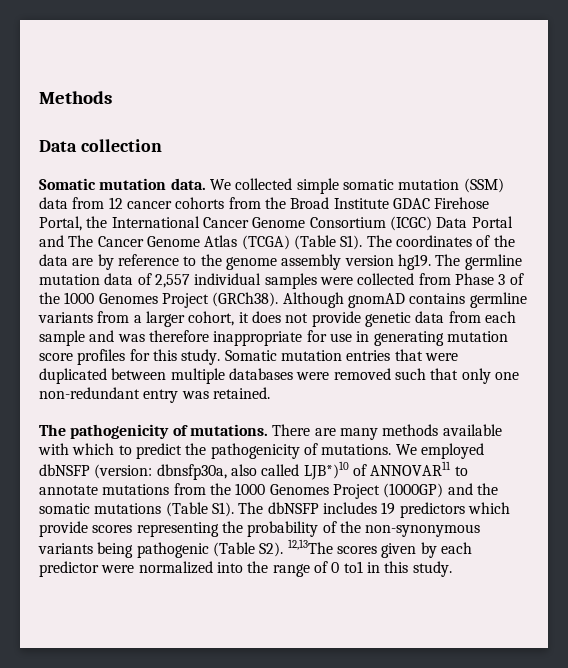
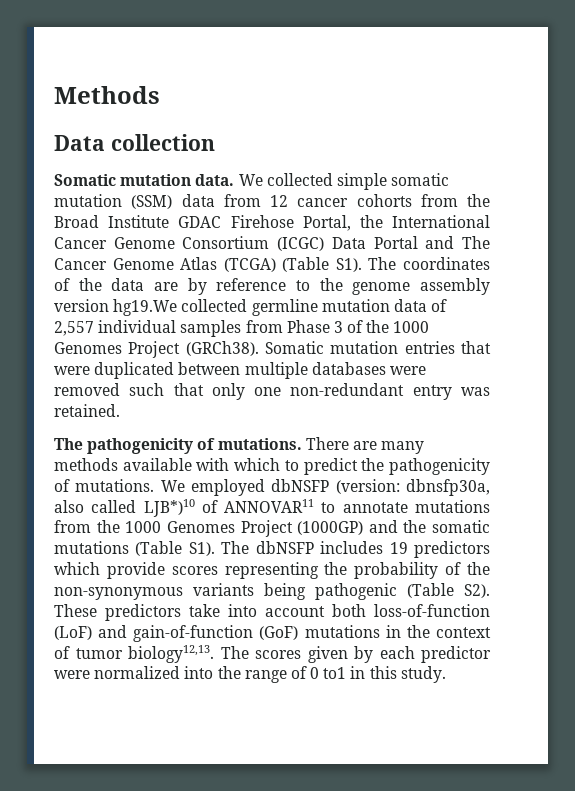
- We collected simple somatic mutation (SSM) data from 12 cancer cohorts from the Broad Institute GDAC Firehose Portal, the International Cancer Genome Consortium (ICGC) Data Portal and The Cancer Genome Atlas (TCGA) (Table S1). The coordinates of the data are by reference to the genome assembly version hg19. The germline mutation data of 2,557 individual samples were collected from Phase 3 of the 1000 Genomes Project (GRCh38).
+ We collected simple somatic mutation (SSM) data from 12 cancer cohorts from the Broad Institute GDAC Firehose Portal, the International Cancer Genome Consortium (ICGC) Data Portal and The Cancer Genome Atlas (TCGA) (Table S1). The coordinates of the data are by reference to the genome assembly version hg19.We collected germline mutation data of 2,557 individual samples from Phase 3 of the 1000 Genomes Project (GRCh38).
- Although gnomAD contains germline variants from a larger cohort, it does not provide genetic data from each sample and was therefore inappropriate for use in generating mutation score profiles for this study.
- We employed dbNSFP (version: dbnsfp30a, also called LJB*)10 of ANNOVAR11 to annotate mutations from the 1000 Genomes Project (1000GP) and the somatic mutations (Table S1). The dbNSFP includes 19 predictors which provide scores representing the probability of the non-synonymous variants being pathogenic (Table S2). 12,13The scores given by each predictor were normalized into the range of 0 to1 in this study.
+ We employed dbNSFP (version: dbnsfp30a, also called LJB*)10 of ANNOVAR11 to annotate mutations from the 1000 Genomes Project (1000GP) and the somatic mutations (Table S1). The dbNSFP includes 19 predictors which provide scores representing the probability of the non-synonymous variants being pathogenic (Table S2). These predictors take into account both loss-of-function (LoF) and gain-of-function (GoF) mutations in the context of tumor biology12,13. The scores given by each predictor were normalized into the range of 0 to1 in this study.

